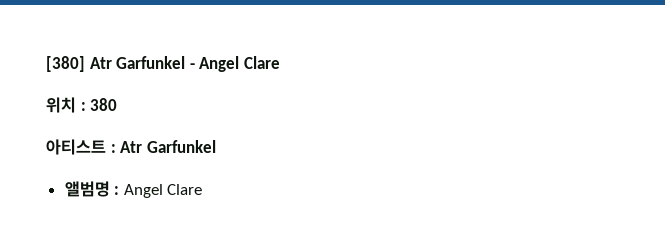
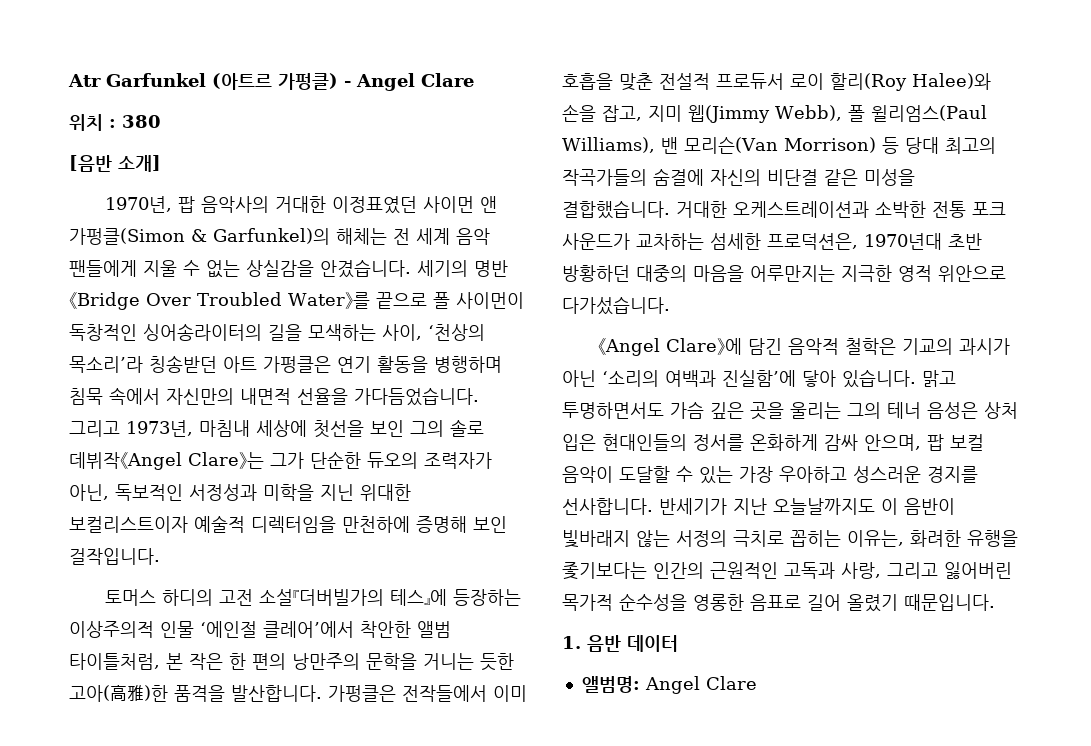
- [380] Atr Garfunkel - Angel Clare
+ Atr Garfunkel (아트르 가펑클) - Angel Clare
- 아티스트 : Atr Garfunkel
- 앨범명 : Angel Clare
+ [음반 소개]
+ 1970년, 팝 음악사의 거대한 이정표였던 사이먼 앤 가펑클(Simon & Garfunkel)의 해체는 전 세계 음악 팬들에게 지울 수 없는 상실감을 안겼습니다. 세기의 명반《Bridge Over Troubled Water》를 끝으로 폴 사이먼이 독창적인 싱어송라이터의 길을 모색하는 사이, ‘천상의 목소리’라 칭송받던 아트 가펑클은 연기 활동을 병행하며 침묵 속에서 자신만의 내면적 선율을 가다듬었습니다. 그리고 1973년, 마침내 세상에 첫선을 보인 그의 솔로 데뷔작《Angel Clare》는 그가 단순한 듀오의 조력자가 아닌, 독보적인 서정성과 미학을 지닌 위대한 보컬리스트이자 예술적 디렉터임을 만천하에 증명해 보인 걸작입니다.
+ 토머스 하디의 고전 소설『더버빌가의 테스』에 등장하는 이상주의적 인물 ‘에인절 클레어’에서 착안한 앨범 타이틀처럼, 본 작은 한 편의 낭만주의 문학을 거니는 듯한 고아(高雅)한 품격을 발산합니다. 가펑클은 전작들에서 이미 호흡을 맞춘 전설적 프로듀서 로이 할리(Roy Halee)와 손을 잡고, 지미 웹(Jimmy Webb), 폴 윌리엄스(Paul Williams), 밴 모리슨(Van Morrison) 등 당대 최고의 작곡가들의 숨결에 자신의 비단결 같은 미성을 결합했습니다. 거대한 오케스트레이션과 소박한 전통 포크 사운드가 교차하는 섬세한 프로덕션은, 1970년대 초반 방황하던 대중의 마음을 어루만지는 지극한 영적 위안으로 다가섰습니다.
+ 《Angel Clare》에 담긴 음악적 철학은 기교의 과시가 아닌 ‘소리의 여백과 진실함’에 닿아 있습니다. 맑고 투명하면서도 가슴 깊은 곳을 울리는 그의 테너 음성은 상처 입은 현대인들의 정서를 온화하게 감싸 안으며, 팝 보컬 음악이 도달할 수 있는 가장 우아하고 성스러운 경지를 선사합니다. 반세기가 지난 오늘날까지도 이 음반이 빛바래지 않는 서정의 극치로 꼽히는 이유는, 화려한 유행을 좇기보다는 인간의 근원적인 고독과 사랑, 그리고 잃어버린 목가적 순수성을 영롱한 음표로 길어 올렸기 때문입니다.
+ 1. 음반 데이터
+ 앨범명: Angel Clare

